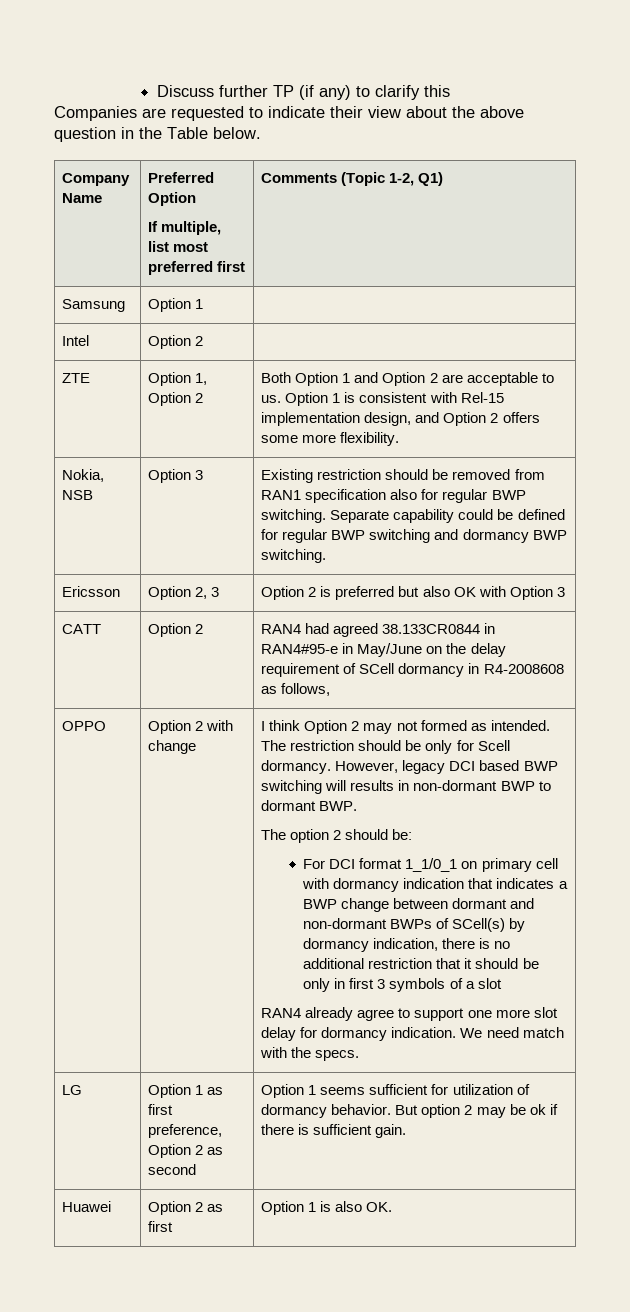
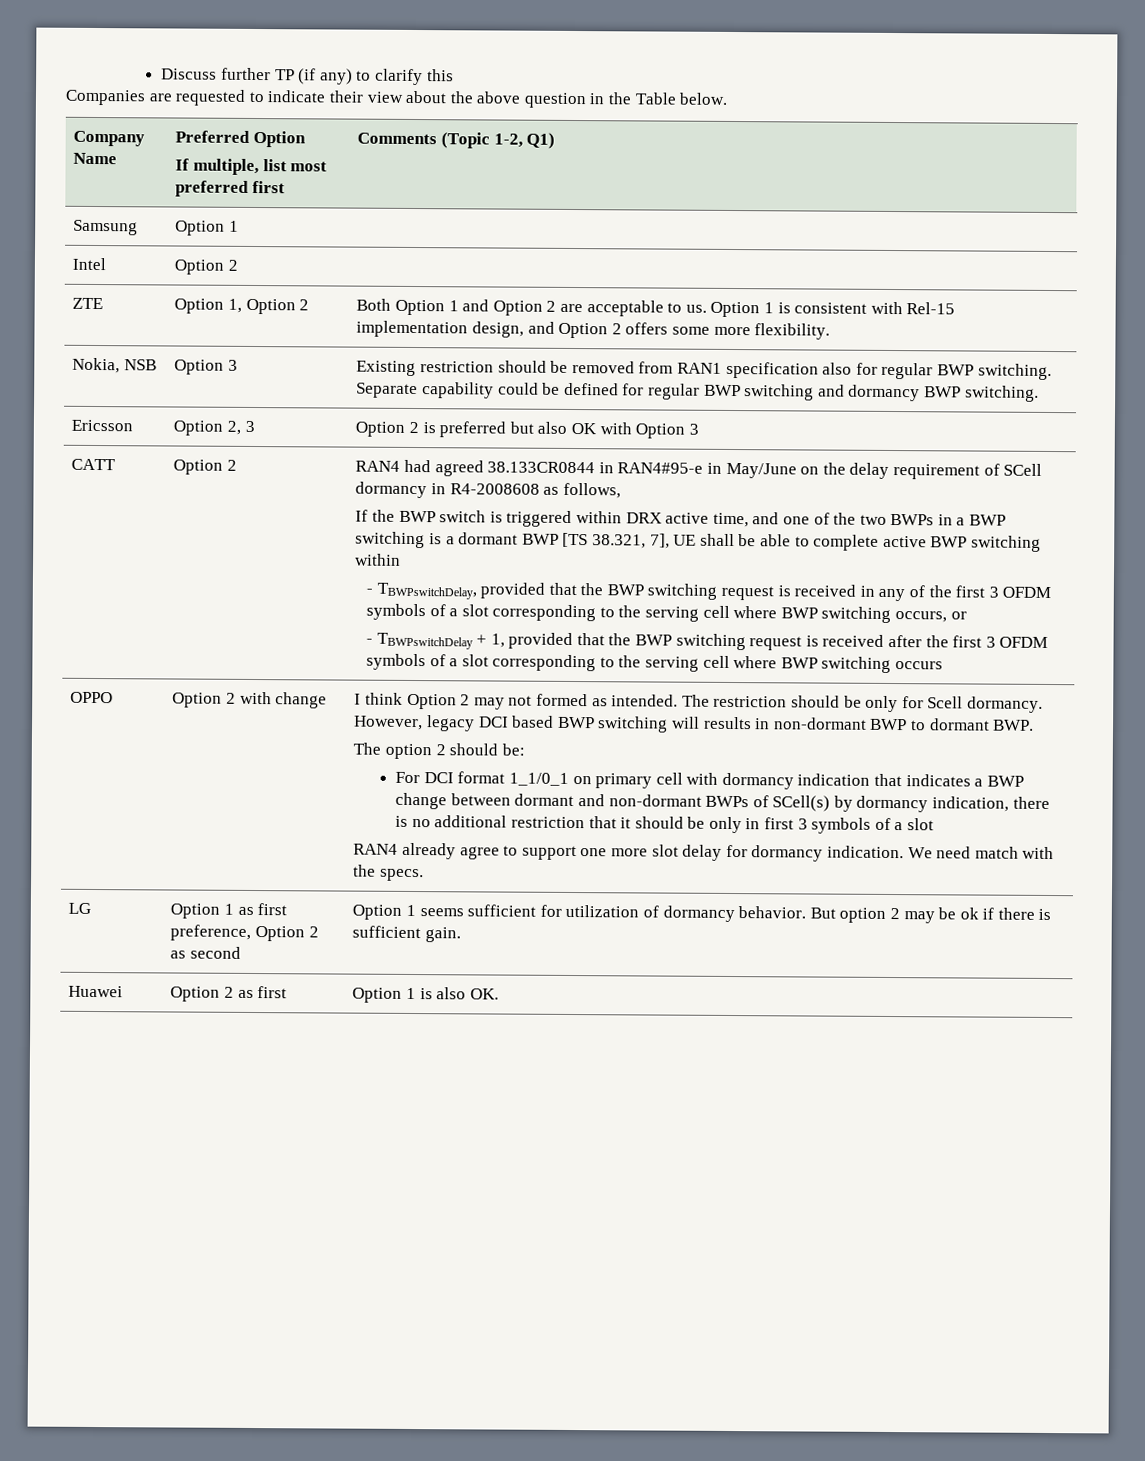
+ If the BWP switch is triggered within DRX active time, and one of the two BWPs in a BWP switching is a dormant BWP [TS 38.321, 7], UE shall be able to complete active BWP switching within
+ - TBWPswitchDelay, provided that the BWP switching request is received in any of the first 3 OFDM symbols of a slot corresponding to the serving cell where BWP switching occurs, or
+ - TBWPswitchDelay + 1, provided that the BWP switching request is received after the first 3 OFDM symbols of a slot corresponding to the serving cell where BWP switching occurs

